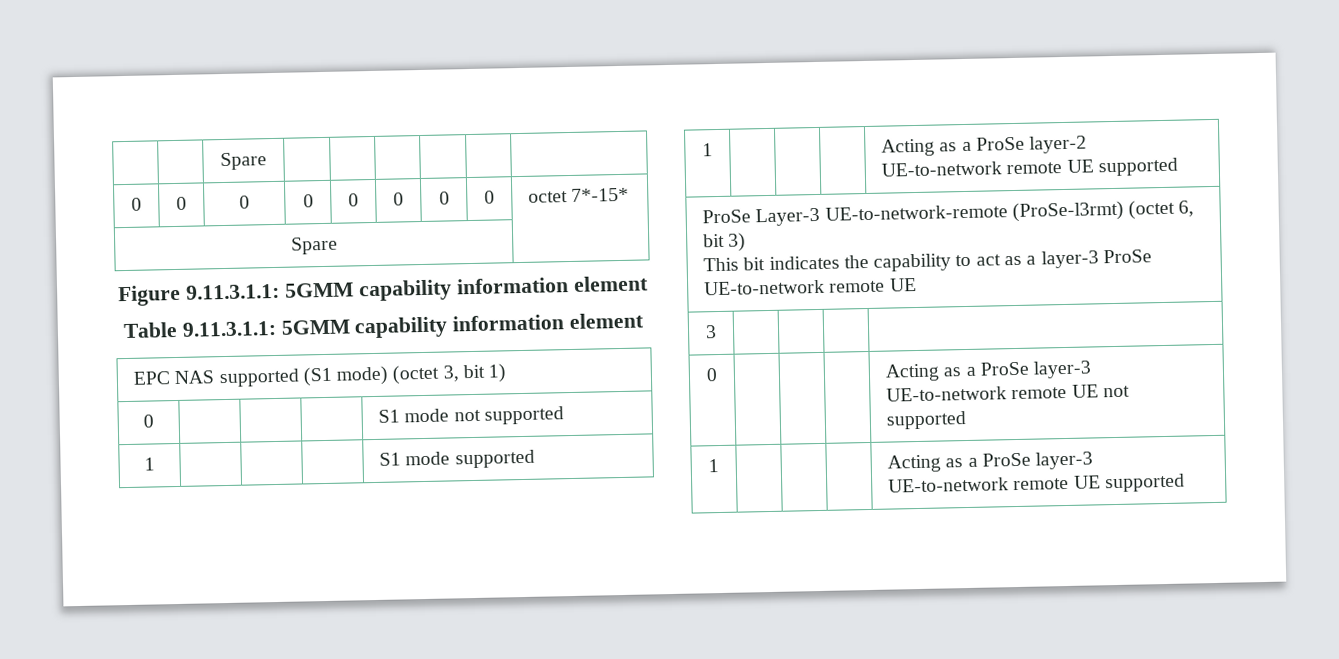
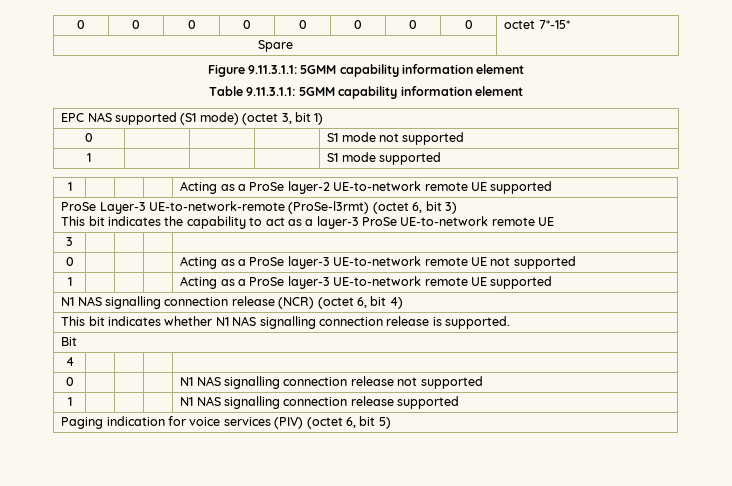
- | | Spare | | | | | |
+ N1 NAS signalling connection release (NCR) (octet 6, bit 4)
+ This bit indicates whether N1 NAS signalling connection release is supported.
+ Bit
+ 4 | | | |
+ 0 | | | | N1 NAS signalling connection release not supported
+ 1 | | | | N1 NAS signalling connection release supported
+ Paging indication for voice services (PIV) (octet 6, bit 5)

